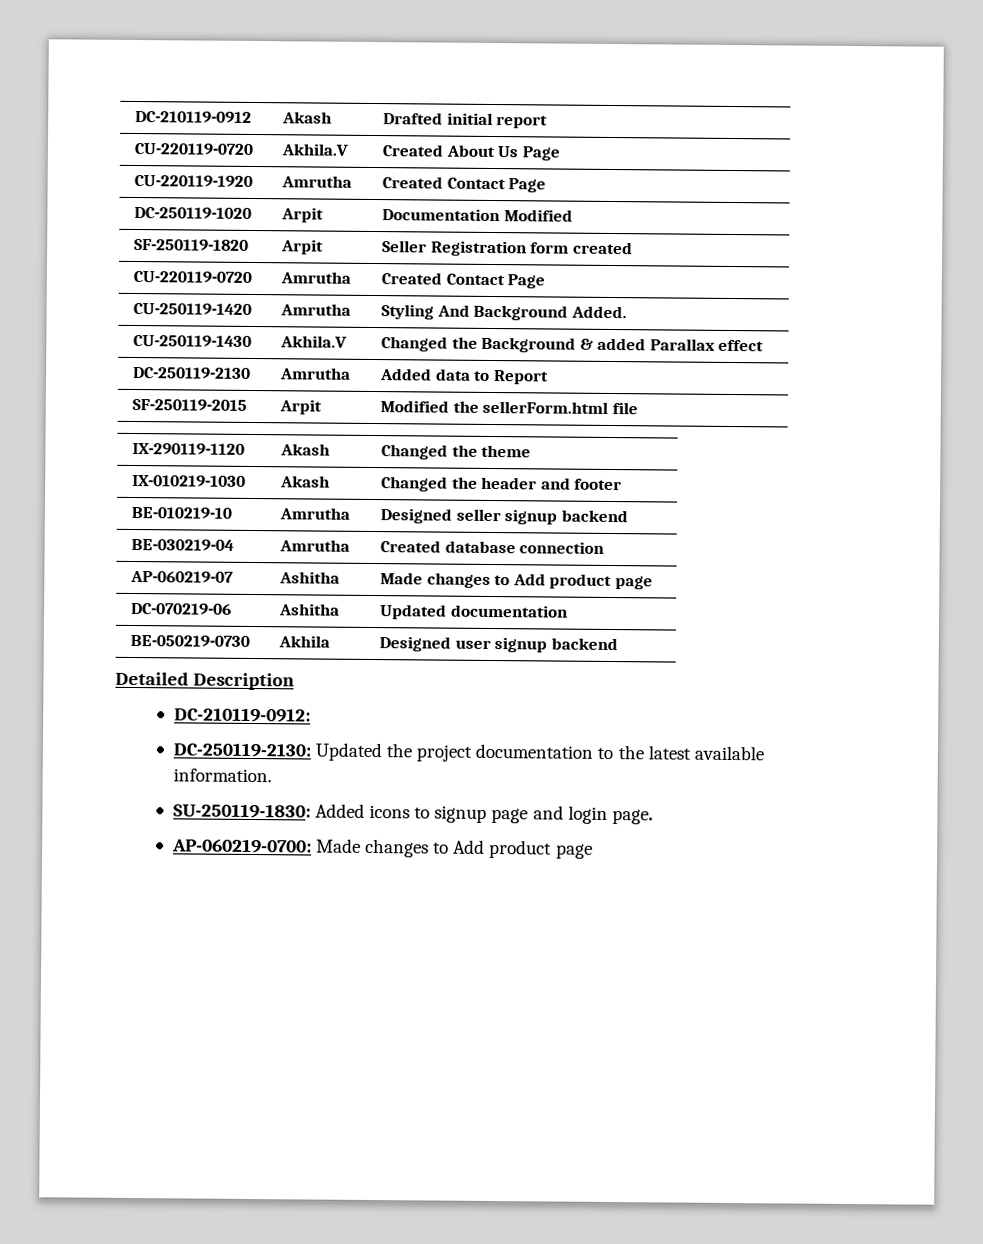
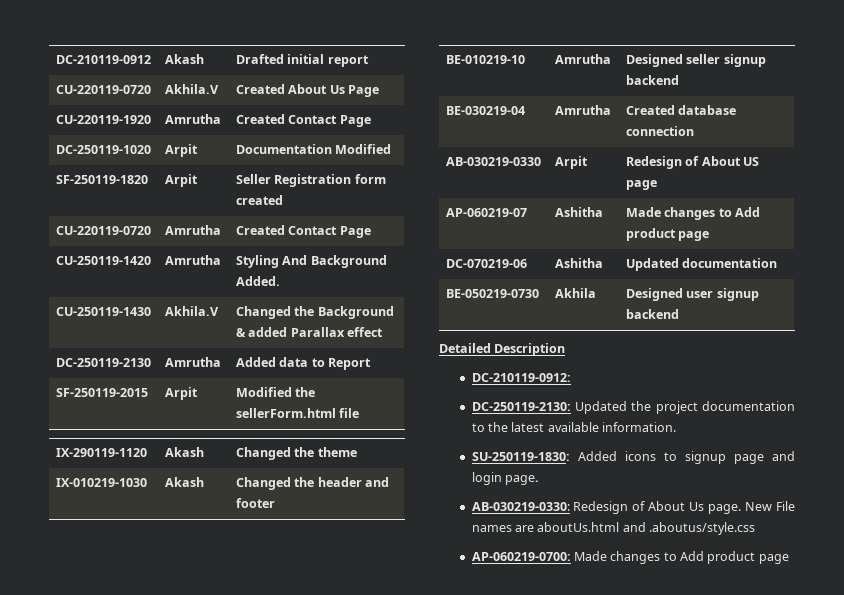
+ AB-030219-0330 | Arpit | Redesign of About US page
+ AB-030219-0330: Redesign of About Us page. New File names are aboutUs.html and .aboutus/style.css

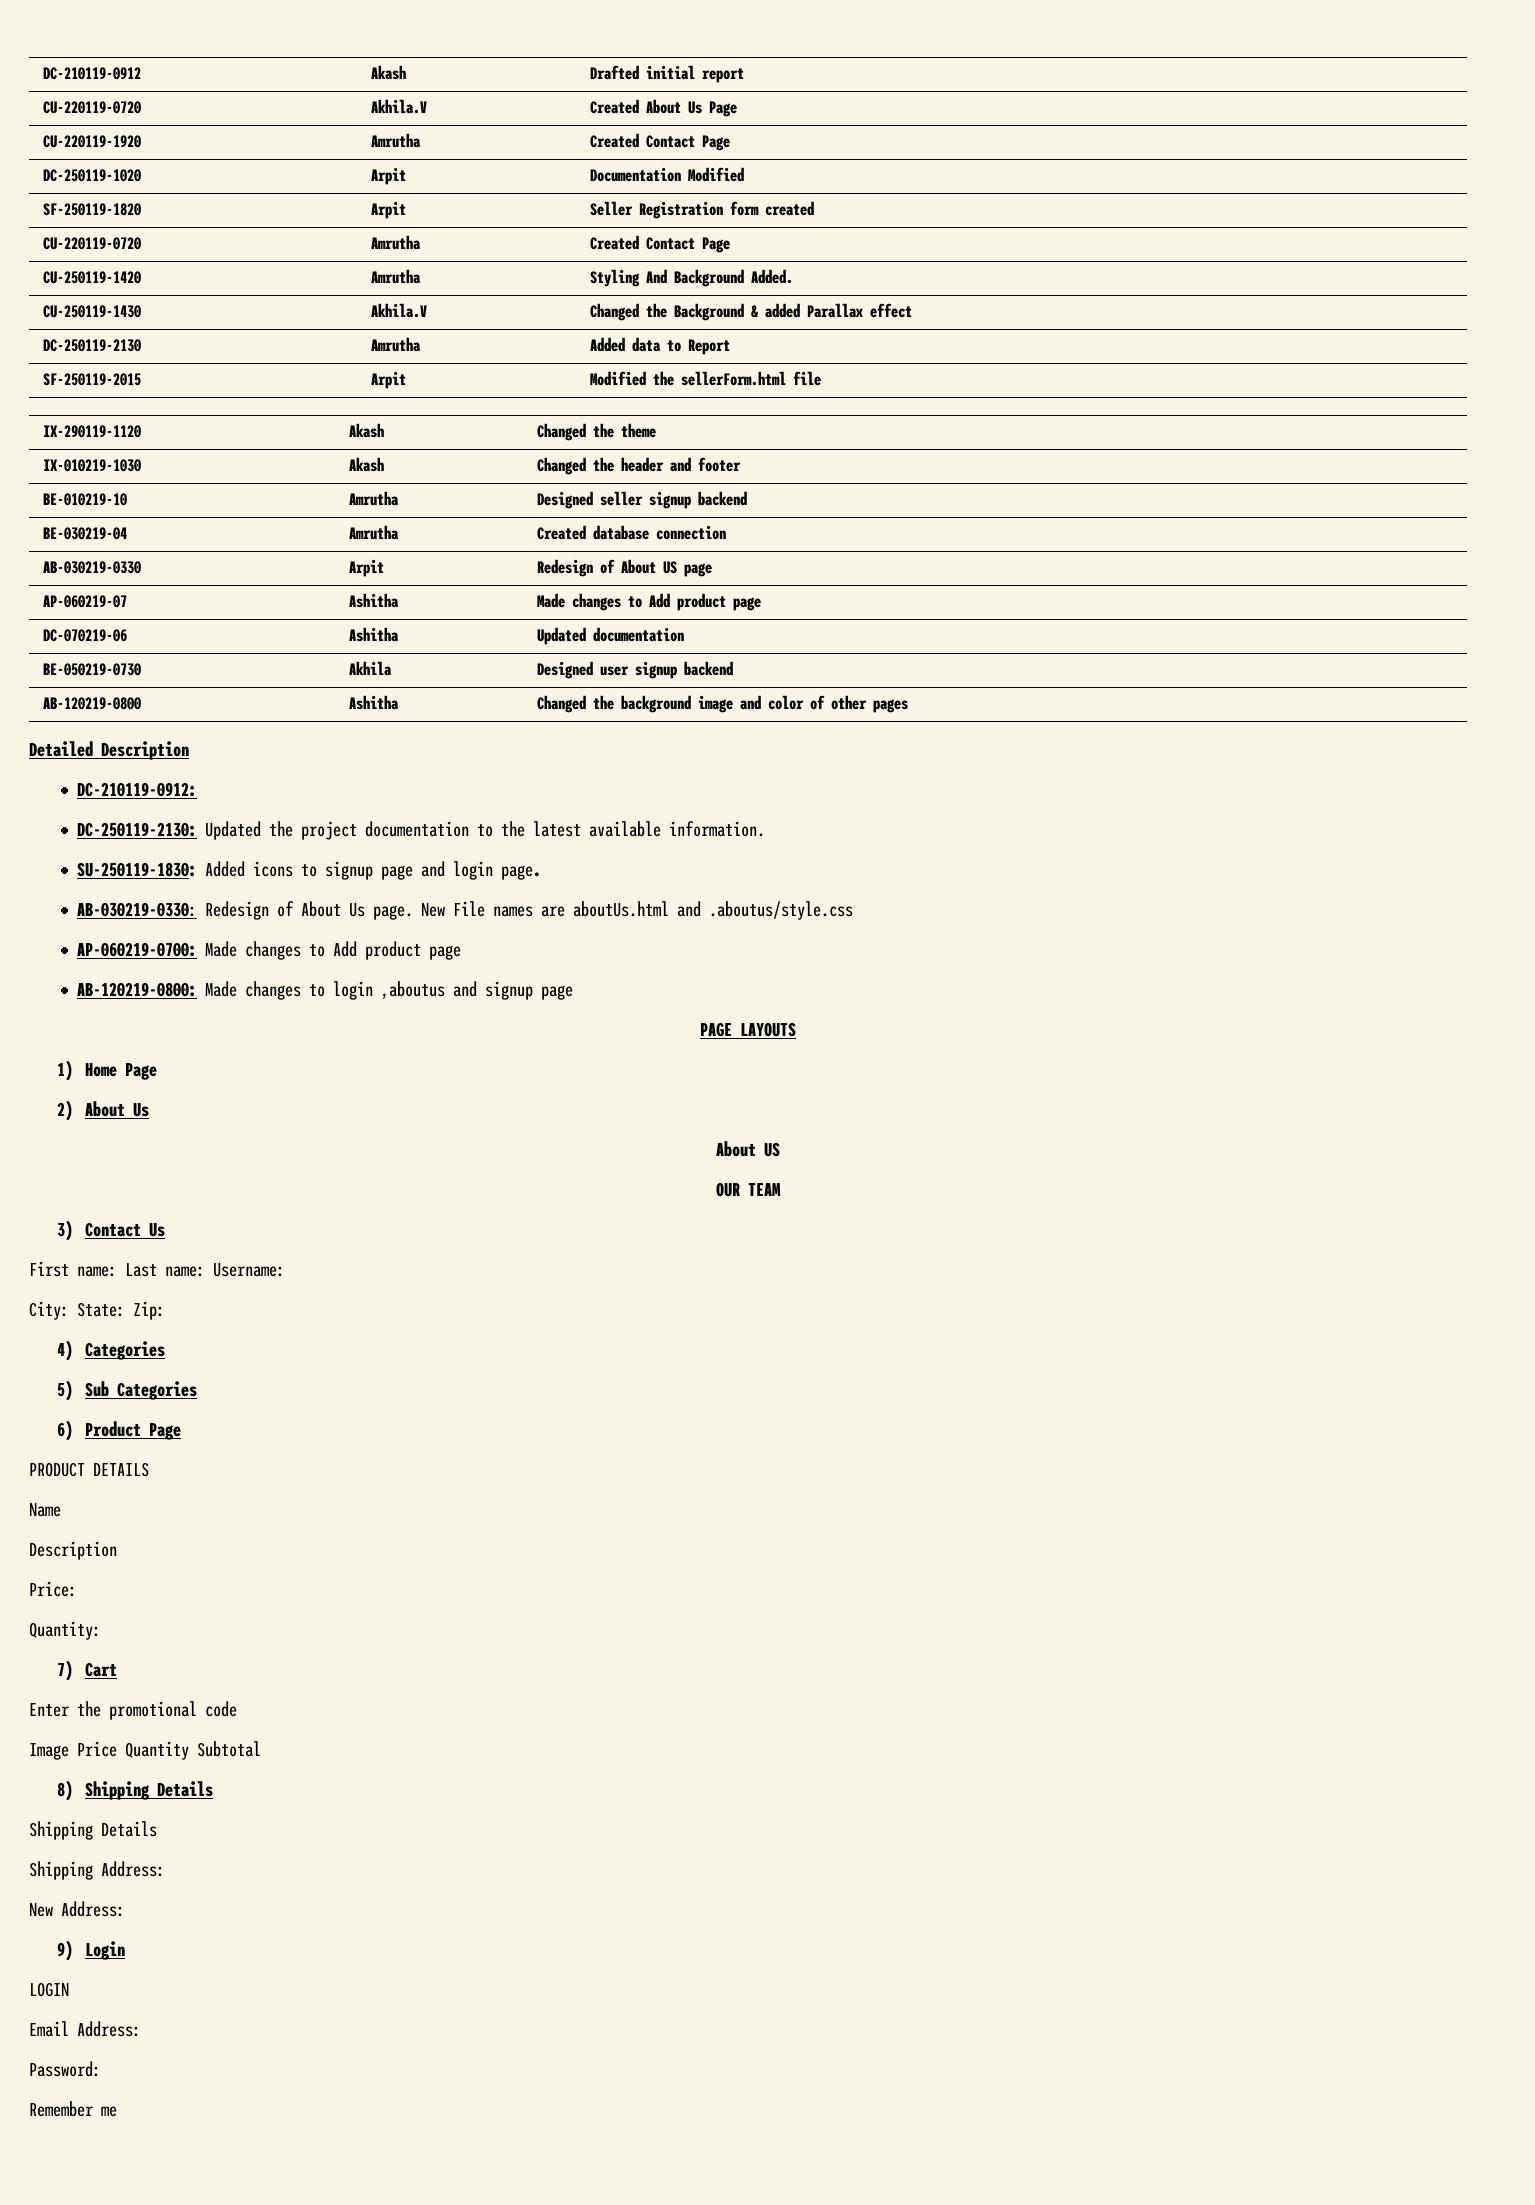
+ AB-120219-0800 | Ashitha | Changed the background image and color of other pages
+ AB-120219-0800: Made changes to login ,aboutus and signup page
+ PAGE LAYOUTS
+ 1) Home Page
+ 2) About Us
+ About US
+ OUR TEAM
+ 3) Contact Us
+ First name: Last name: Username:
+ City: State: Zip:
+ 4) Categories
+ 5) Sub Categories
+ 6) Product Page
+ PRODUCT DETAILS
+ Name
+ Description
+ Price:
+ Quantity:
+ 7) Cart
+ Enter the promotional code
+ Image Price Quantity Subtotal
+ 8) Shipping Details
+ Shipping Details
+ Shipping Address:
+ New Address:
+ 9) Login
+ LOGIN
+ Email Address:
+ Password:
+ Remember me

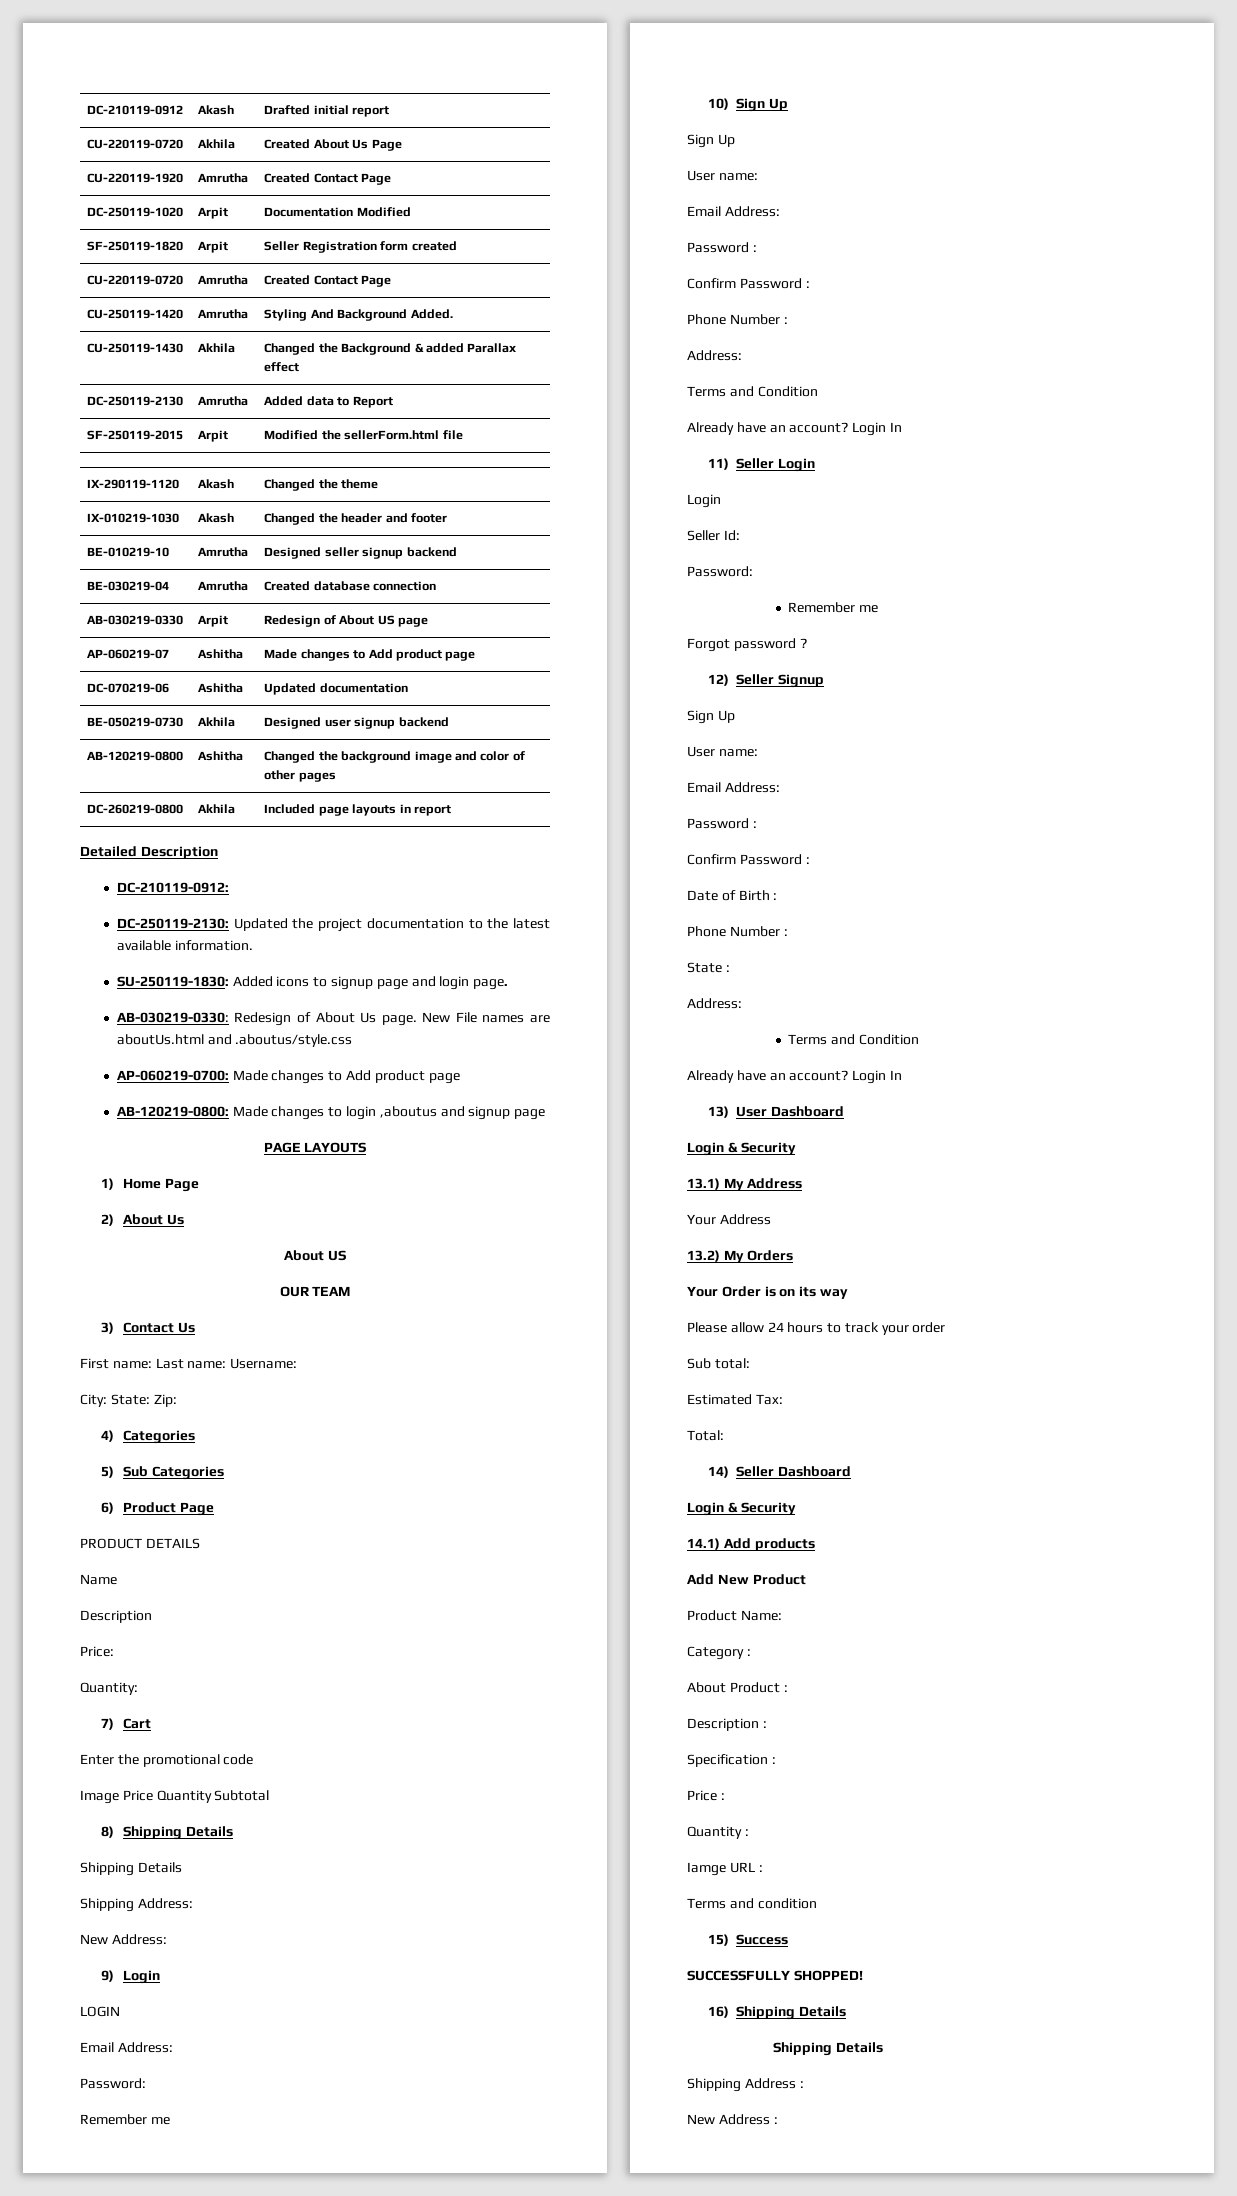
- CU-220119-0720 | Akhila.V | Created About Us Page
+ CU-220119-0720 | Akhila | Created About Us Page
- CU-250119-1430 | Akhila.V | Changed the Background & added Parallax effect
+ CU-250119-1430 | Akhila | Changed the Background & added Parallax effect
+ DC-260219-0800 | Akhila | Included page layouts in report
+ 10) Sign Up
+ Sign Up
+ User name:
+ Email Address:
+ Password :
+ Confirm Password :
+ Phone Number :
+ Address:
+ Terms and Condition
+ Already have an account? Login In
+ 11) Seller Login
+ Login
+ Seller Id:
+ Password:
+ Remember me
+ Forgot password ?
+ 12) Seller Signup
+ Sign Up
+ User name:
+ Email Address:
+ Password :
+ Confirm Password :
+ Date of Birth :
+ Phone Number :
+ State :
+ Address:
+ Terms and Condition
+ Already have an account? Login In
+ 13) User Dashboard
+ Login & Security
+ 13.1) My Address
+ Your Address
+ 13.2) My Orders
+ Your Order is on its way
+ Please allow 24 hours to track your order
+ Sub total:
+ Estimated Tax:
+ Total:
+ 14) Seller Dashboard
+ Login & Security
+ 14.1) Add products
+ Add New Product
+ Product Name:
+ Category :
+ About Product :
+ Description :
+ Specification :
+ Price :
+ Quantity :
+ Iamge URL :
+ Terms and condition
+ 15) Success
+ SUCCESSFULLY SHOPPED!
+ 16) Shipping Details
+ Shipping Details
+ Shipping Address :
+ New Address :

